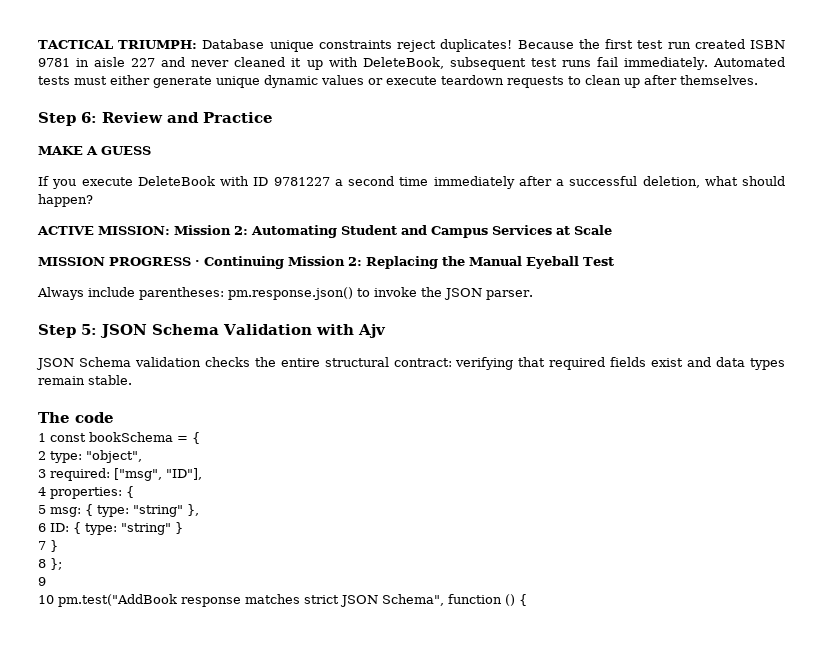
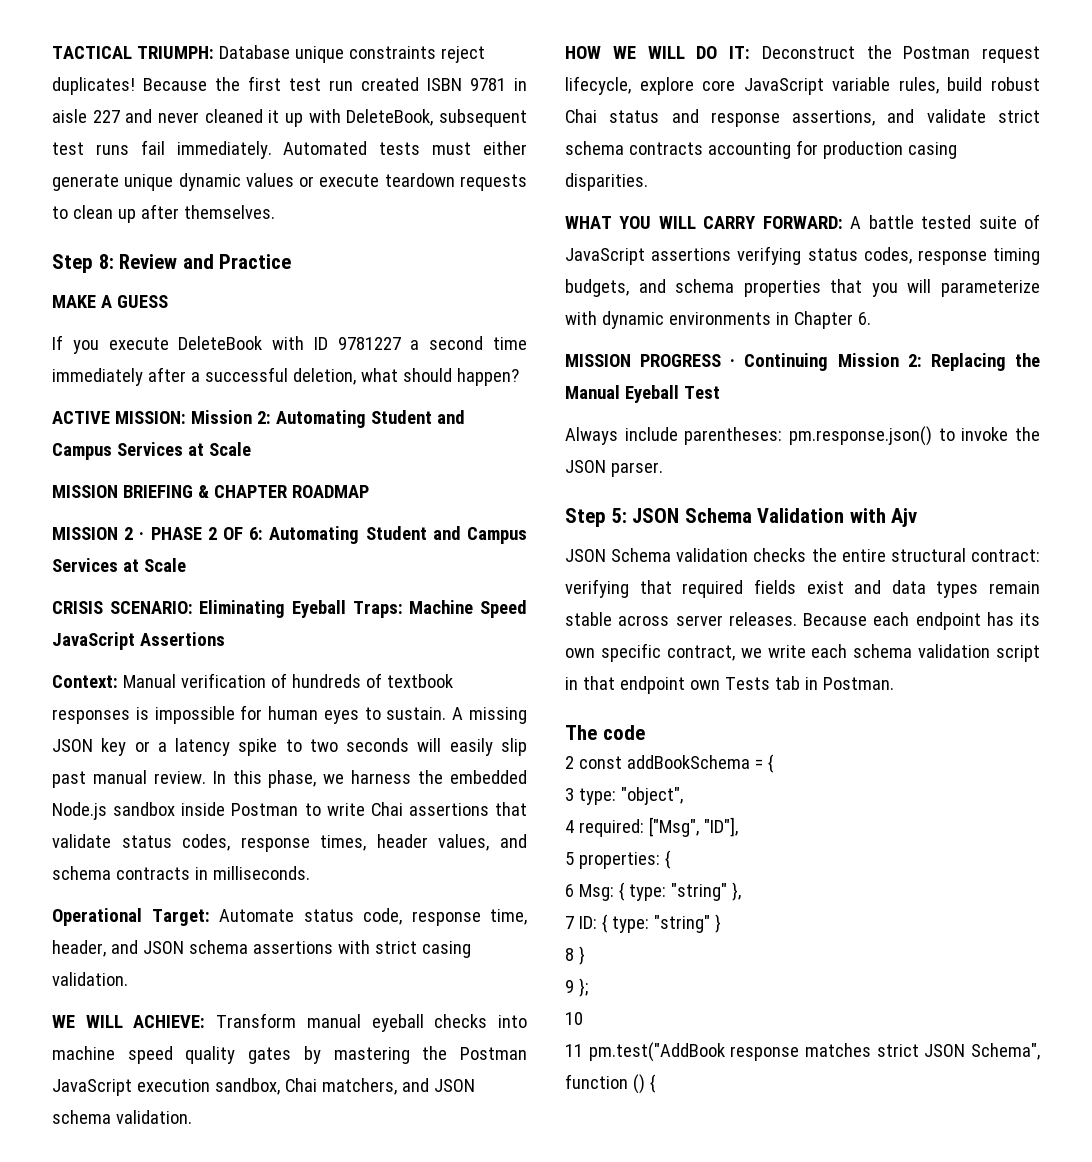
- Step 6: Review and Practice
+ Step 8: Review and Practice
+ MISSION BRIEFING & CHAPTER ROADMAP
+ MISSION 2 · PHASE 2 OF 6: Automating Student and Campus Services at Scale
+ CRISIS SCENARIO: Eliminating Eyeball Traps: Machine Speed JavaScript Assertions
+ Context: Manual verification of hundreds of textbook responses is impossible for human eyes to sustain. A missing JSON key or a latency spike to two seconds will easily slip past manual review. In this phase, we harness the embedded Node.js sandbox inside Postman to write Chai assertions that validate status codes, response times, header values, and schema contracts in milliseconds.
+ Operational Target: Automate status code, response time, header, and JSON schema assertions with strict casing validation.
+ WE WILL ACHIEVE: Transform manual eyeball checks into machine speed quality gates by mastering the Postman JavaScript execution sandbox, Chai matchers, and JSON schema validation.
+ HOW WE WILL DO IT: Deconstruct the Postman request lifecycle, explore core JavaScript variable rules, build robust Chai status and response assertions, and validate strict schema contracts accounting for production casing disparities.
+ WHAT YOU WILL CARRY FORWARD: A battle tested suite of JavaScript assertions verifying status codes, response timing budgets, and schema properties that you will parameterize with dynamic environments in Chapter 6.
- JSON Schema validation checks the entire structural contract: verifying that required fields exist and data types remain stable.
+ JSON Schema validation checks the entire structural contract: verifying that required fields exist and data types remain stable across server releases. Because each endpoint has its own specific contract, we write each schema validation script in that endpoint own Tests tab in Postman.
- 1 const bookSchema = {
+ 2 const addBookSchema = {
- 2 type: "object",
+ 3 type: "object",
- 3 required: ["msg", "ID"],
+ 4 required: ["Msg", "ID"],
- 4 properties: {
+ 5 properties: {
- 5 msg: { type: "string" },
+ 6 Msg: { type: "string" },
- 6 ID: { type: "string" }
+ 7 ID: { type: "string" }
- 7 }
- 8 };
+ 8 }
+ 9 };
- 9
- 10 pm.test("AddBook response matches strict JSON Schema", function () {
+ 10
+ 11 pm.test("AddBook response matches strict JSON Schema", function () {

